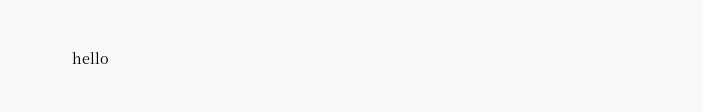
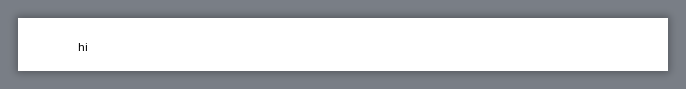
- hello
+ hi

